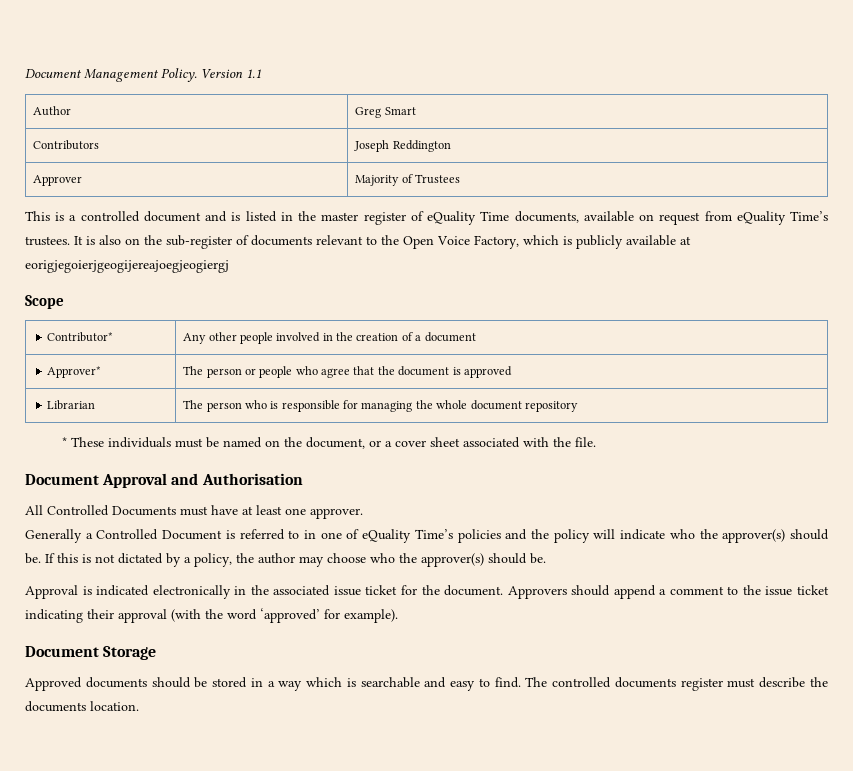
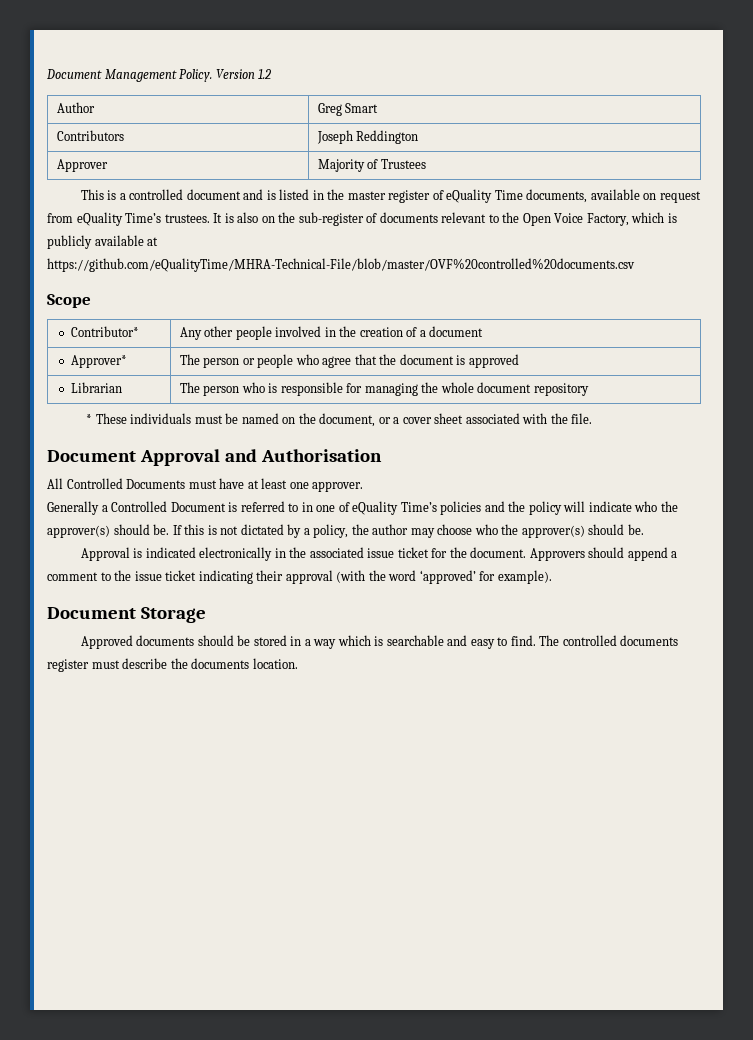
- Version 1.1
+ Version 1.2
- It is also on the sub-register of documents relevant to the Open Voice Factory, which is publicly available at eorigjegoierjgeogijereajoegjeogiergj
+ It is also on the sub-register of documents relevant to the Open Voice Factory, which is publicly available at https://github.com/eQualityTime/MHRA-Technical-File/blob/master/OVF%20controlled%20documents.csv

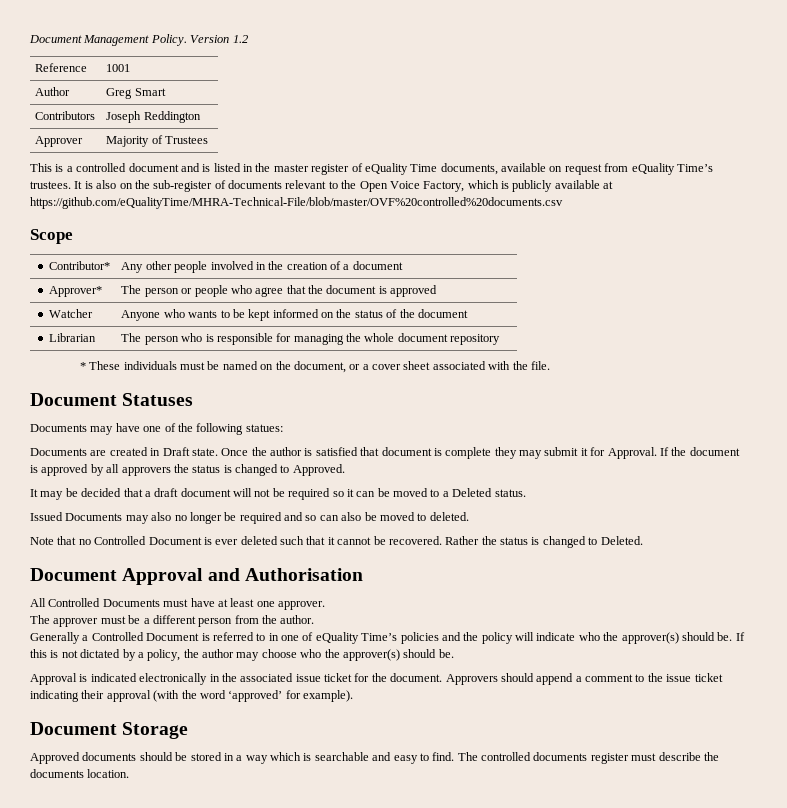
+ Reference | 1001
+ Watcher | Anyone who wants to be kept informed on the status of the document
+ Document Statuses
+ Documents may have one of the following statues:
+ Documents are created in Draft state. Once the author is satisfied that document is complete they may submit it for Approval. If the document is approved by all approvers the status is changed to Approved.
+ It may be decided that a draft document will not be required so it can be moved to a Deleted status.
+ Issued Documents may also no longer be required and so can also be moved to deleted.
+ Note that no Controlled Document is ever deleted such that it cannot be recovered. Rather the status is changed to Deleted.
+ The approver must be a different person from the author.

